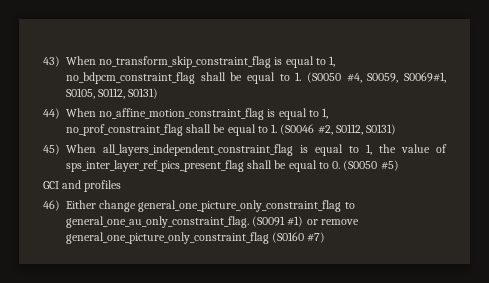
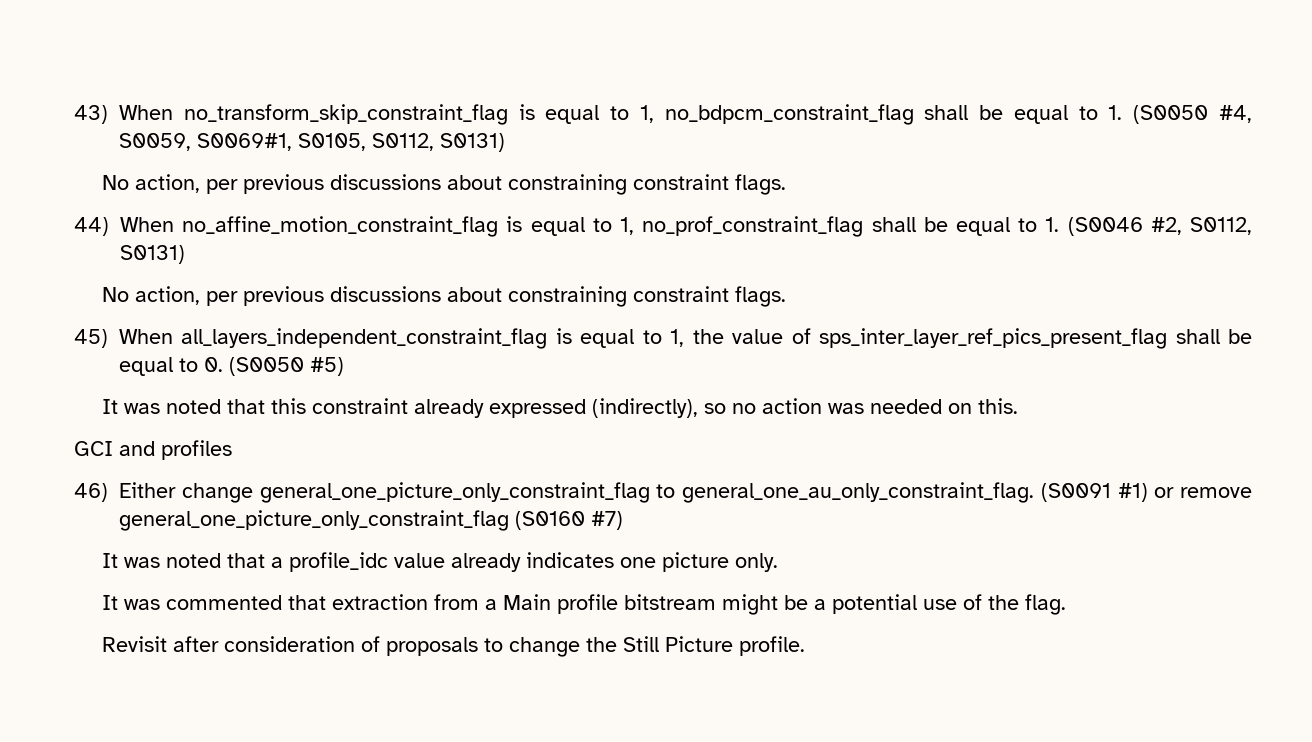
  43) When no_transform_skip_constraint_flag is equal to 1, no_bdpcm_constraint_flag shall be equal to 1. (S0050 #4, S0059, S0069#1, S0105, S0112, S0131)
+ No action, per previous discussions about constraining constraint flags.
  44) When no_affine_motion_constraint_flag is equal to 1, no_prof_constraint_flag shall be equal to 1. (S0046 #2, S0112, S0131)
+ No action, per previous discussions about constraining constraint flags.
+ It was noted that this constraint already expressed (indirectly), so no action was needed on this.
+ It was noted that a profile_idc value already indicates one picture only.
+ It was commented that extraction from a Main profile bitstream might be a potential use of the flag.
+ Revisit after consideration of proposals to change the Still Picture profile.

